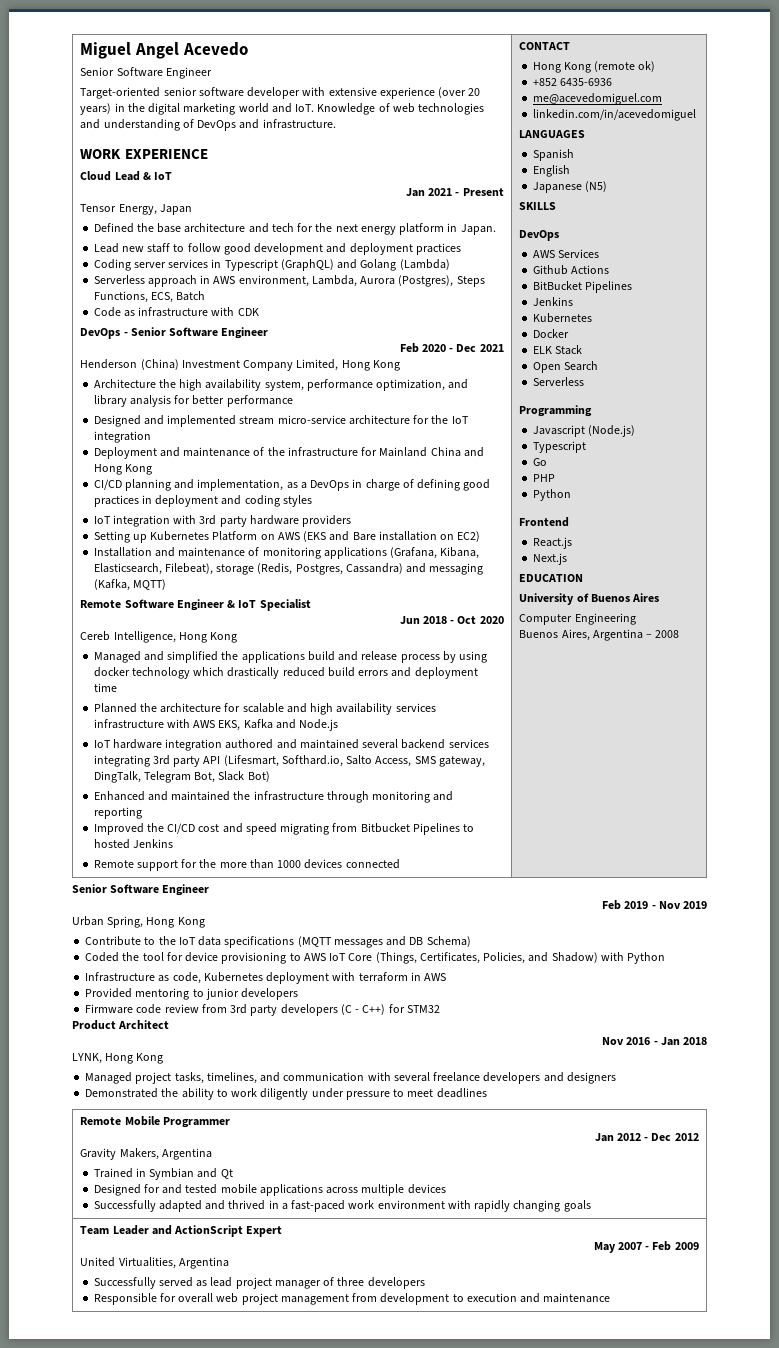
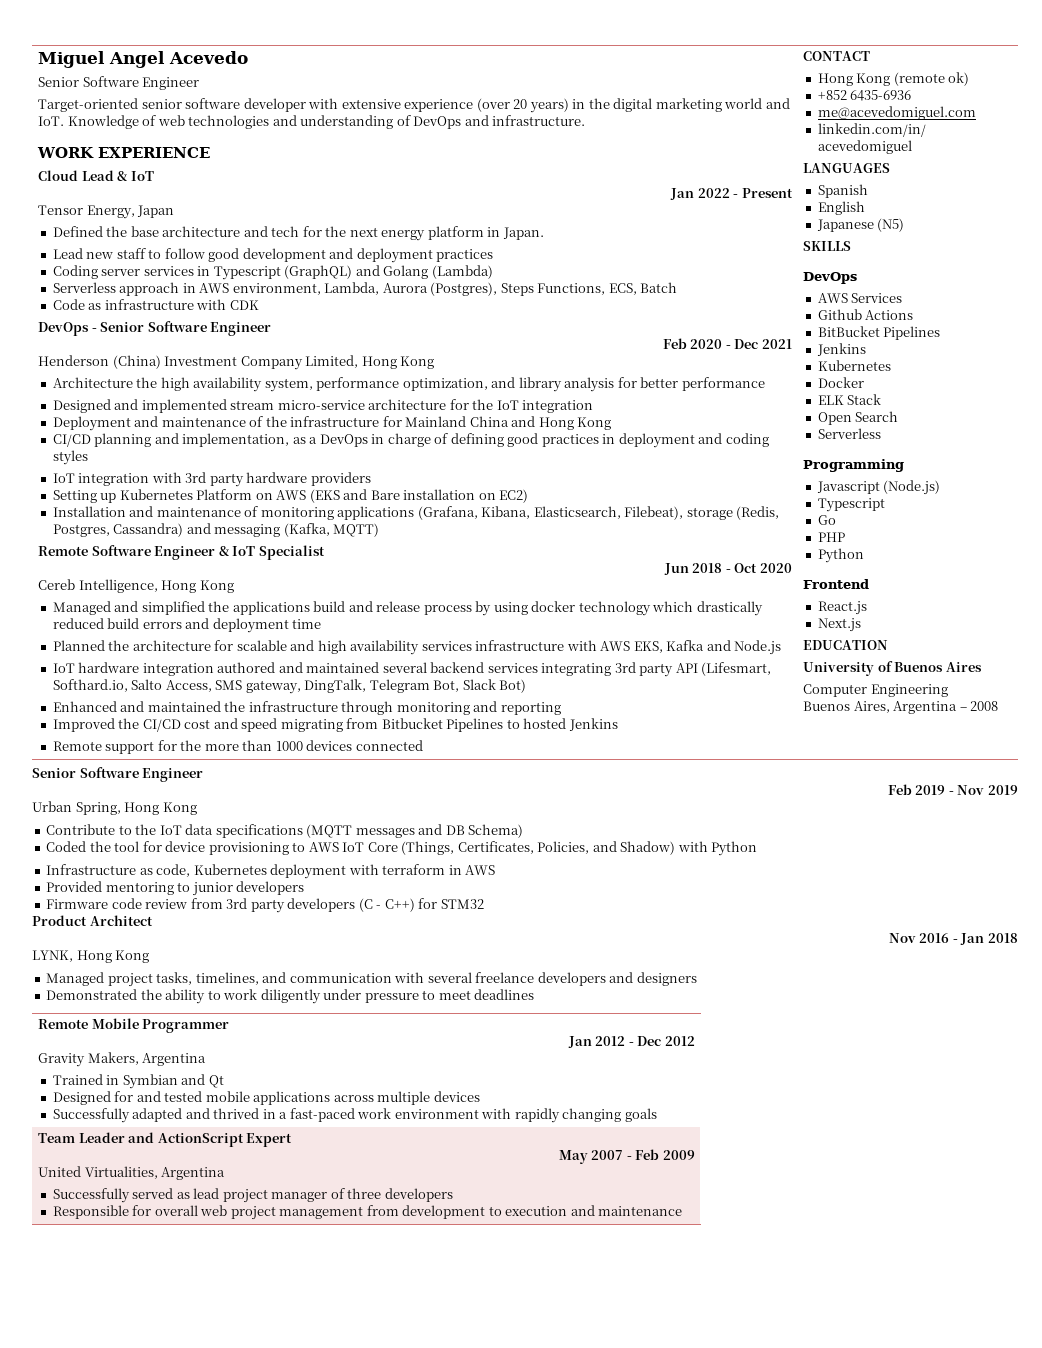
- Jan 2021 - Present
+ Jan 2022 - Present

